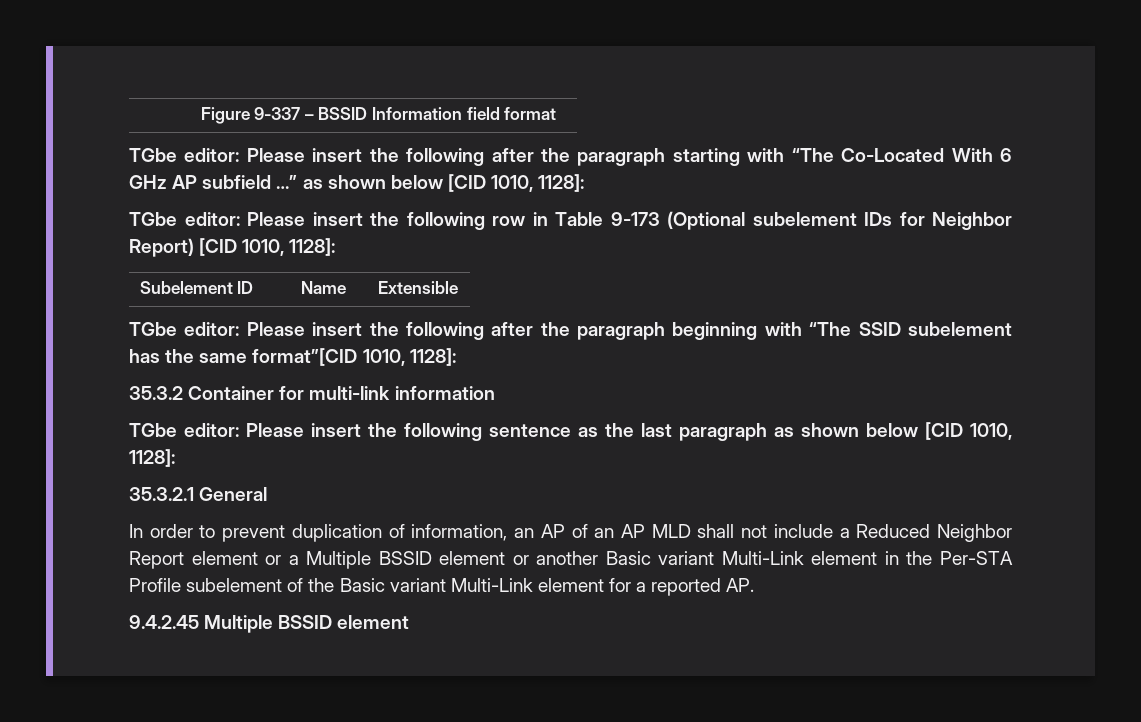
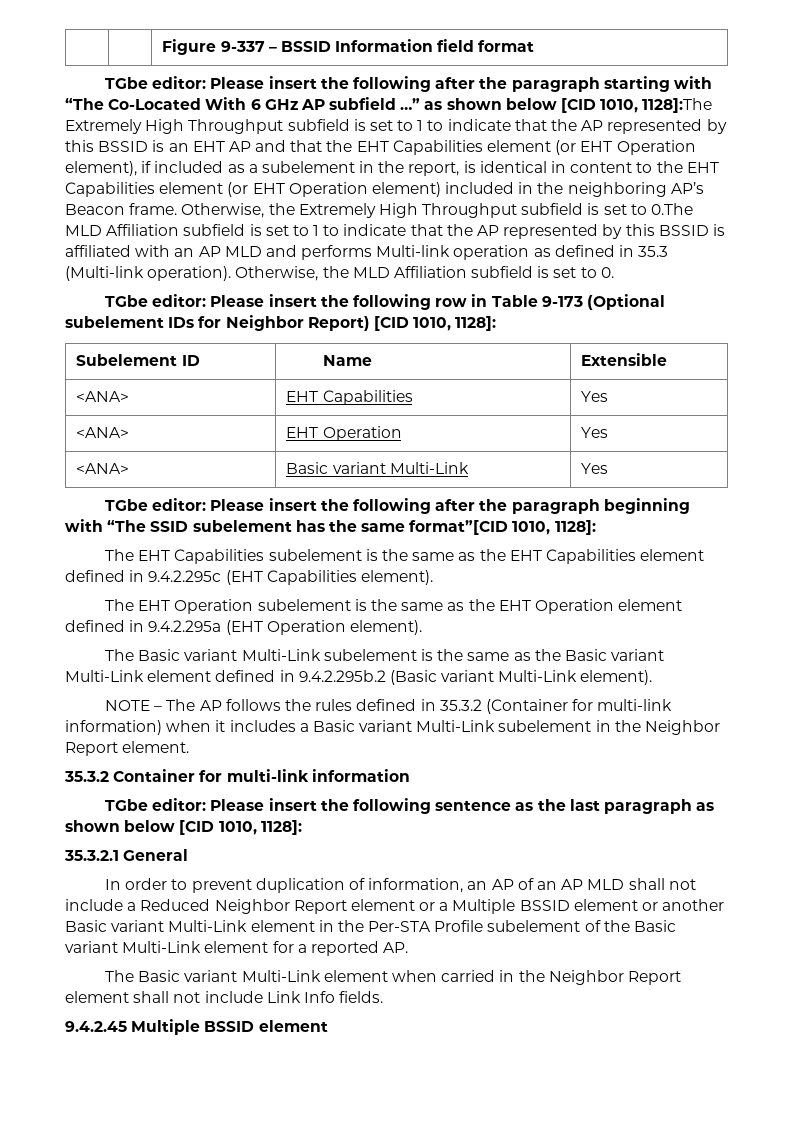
- TGbe editor: Please insert the following after the paragraph starting with “The Co-Located With 6 GHz AP subfield …” as shown below [CID 1010, 1128]:
+ TGbe editor: Please insert the following after the paragraph starting with “The Co-Located With 6 GHz AP subfield …” as shown below [CID 1010, 1128]:The Extremely High Throughput subfield is set to 1 to indicate that the AP represented by this BSSID is an EHT AP and that the EHT Capabilities element (or EHT Operation element), if included as a subelement in the report, is identical in content to the EHT Capabilities element (or EHT Operation element) included in the neighboring AP’s Beacon frame. Otherwise, the Extremely High Throughput subfield is set to 0.The MLD Affiliation subfield is set to 1 to indicate that the AP represented by this BSSID is affiliated with an AP MLD and performs Multi-link operation as defined in 35.3 (Multi-link operation). Otherwise, the MLD Affiliation subfield is set to 0.
+ <ANA> | EHT Capabilities | Yes
+ <ANA> | EHT Operation | Yes
+ <ANA> | Basic variant Multi-Link | Yes
+ The EHT Capabilities subelement is the same as the EHT Capabilities element defined in 9.4.2.295c (EHT Capabilities element).
+ The EHT Operation subelement is the same as the EHT Operation element defined in 9.4.2.295a (EHT Operation element).
+ The Basic variant Multi-Link subelement is the same as the Basic variant Multi-Link element defined in 9.4.2.295b.2 (Basic variant Multi-Link element).
+ NOTE – The AP follows the rules defined in 35.3.2 (Container for multi-link information) when it includes a Basic variant Multi-Link subelement in the Neighbor Report element.
+ The Basic variant Multi-Link element when carried in the Neighbor Report element shall not include Link Info fields.

